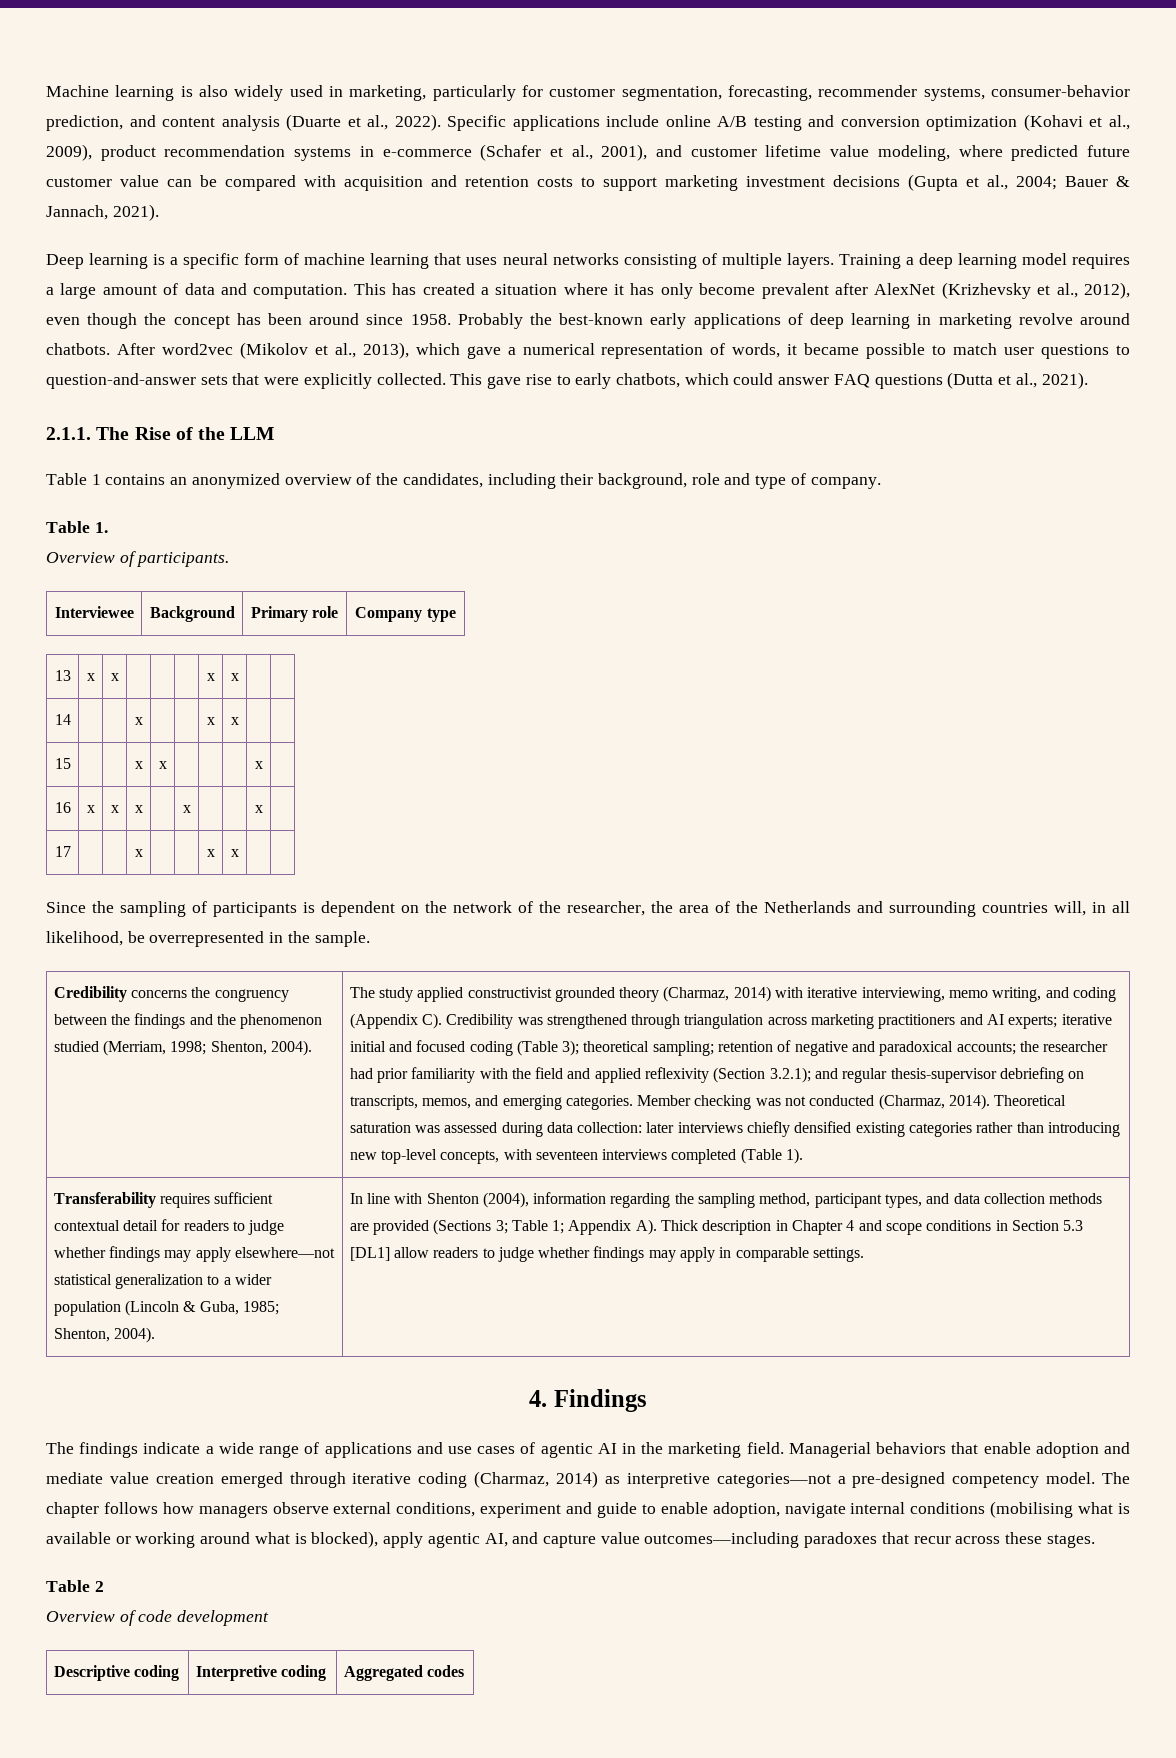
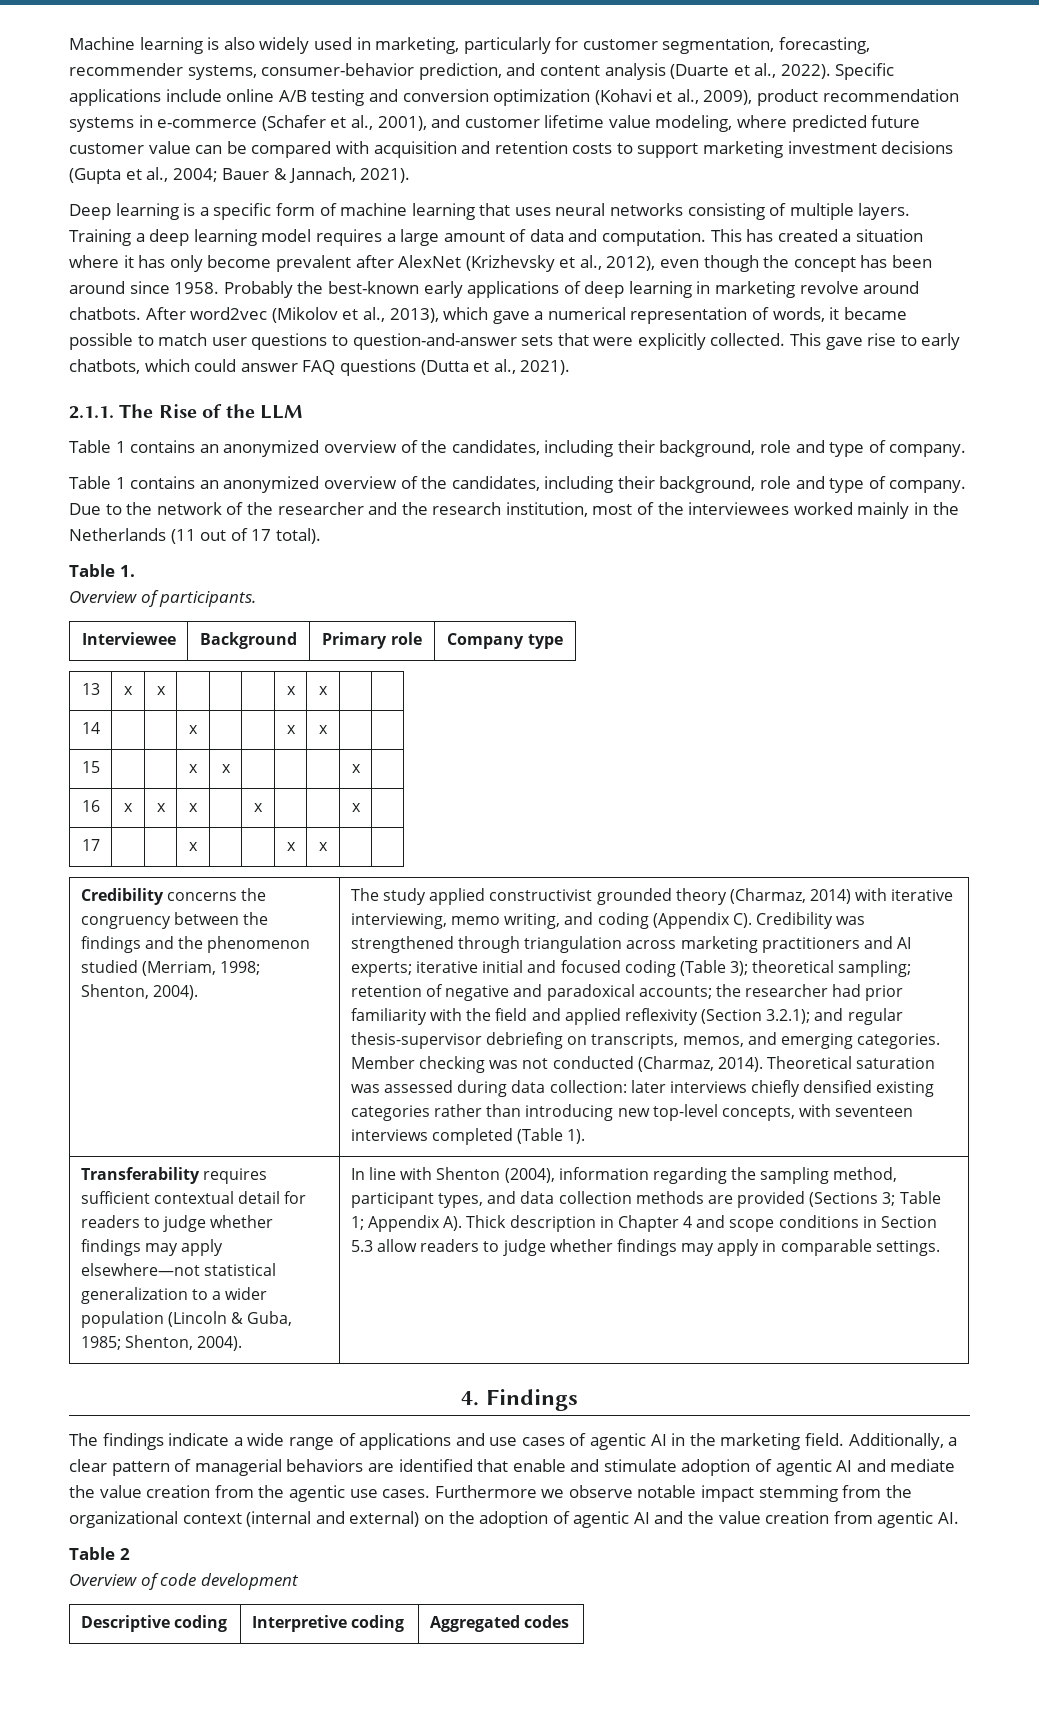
+ Table 1 contains an anonymized overview of the candidates, including their background, role and type of company. Due to the network of the researcher and the research institution, most of the interviewees worked mainly in the Netherlands (11 out of 17 total).
- Since the sampling of participants is dependent on the network of the researcher, the area of the Netherlands and surrounding countries will, in all likelihood, be overrepresented in the sample.
- In line with Shenton (2004), information regarding the sampling method, participant types, and data collection methods are provided (Sections 3; Table 1; Appendix A). Thick description in Chapter 4 and scope conditions in Section 5.3 [DL1] allow readers to judge whether findings may apply in comparable settings.
+ In line with Shenton (2004), information regarding the sampling method, participant types, and data collection methods are provided (Sections 3; Table 1; Appendix A). Thick description in Chapter 4 and scope conditions in Section 5.3 allow readers to judge whether findings may apply in comparable settings.
- Managerial behaviors that enable adoption and mediate value creation emerged through iterative coding (Charmaz, 2014) as interpretive categories—not a pre-designed competency model. The chapter follows how managers observe external conditions, experiment and guide to enable adoption, navigate internal conditions (mobilising what is available or working around what is blocked), apply agentic AI, and capture value outcomes—including paradoxes that recur across these stages.
+ Additionally, a clear pattern of managerial behaviors are identified that enable and stimulate adoption of agentic AI and mediate the value creation from the agentic use cases. Furthermore we observe notable impact stemming from the organizational context (internal and external) on the adoption of agentic AI and the value creation from agentic AI.

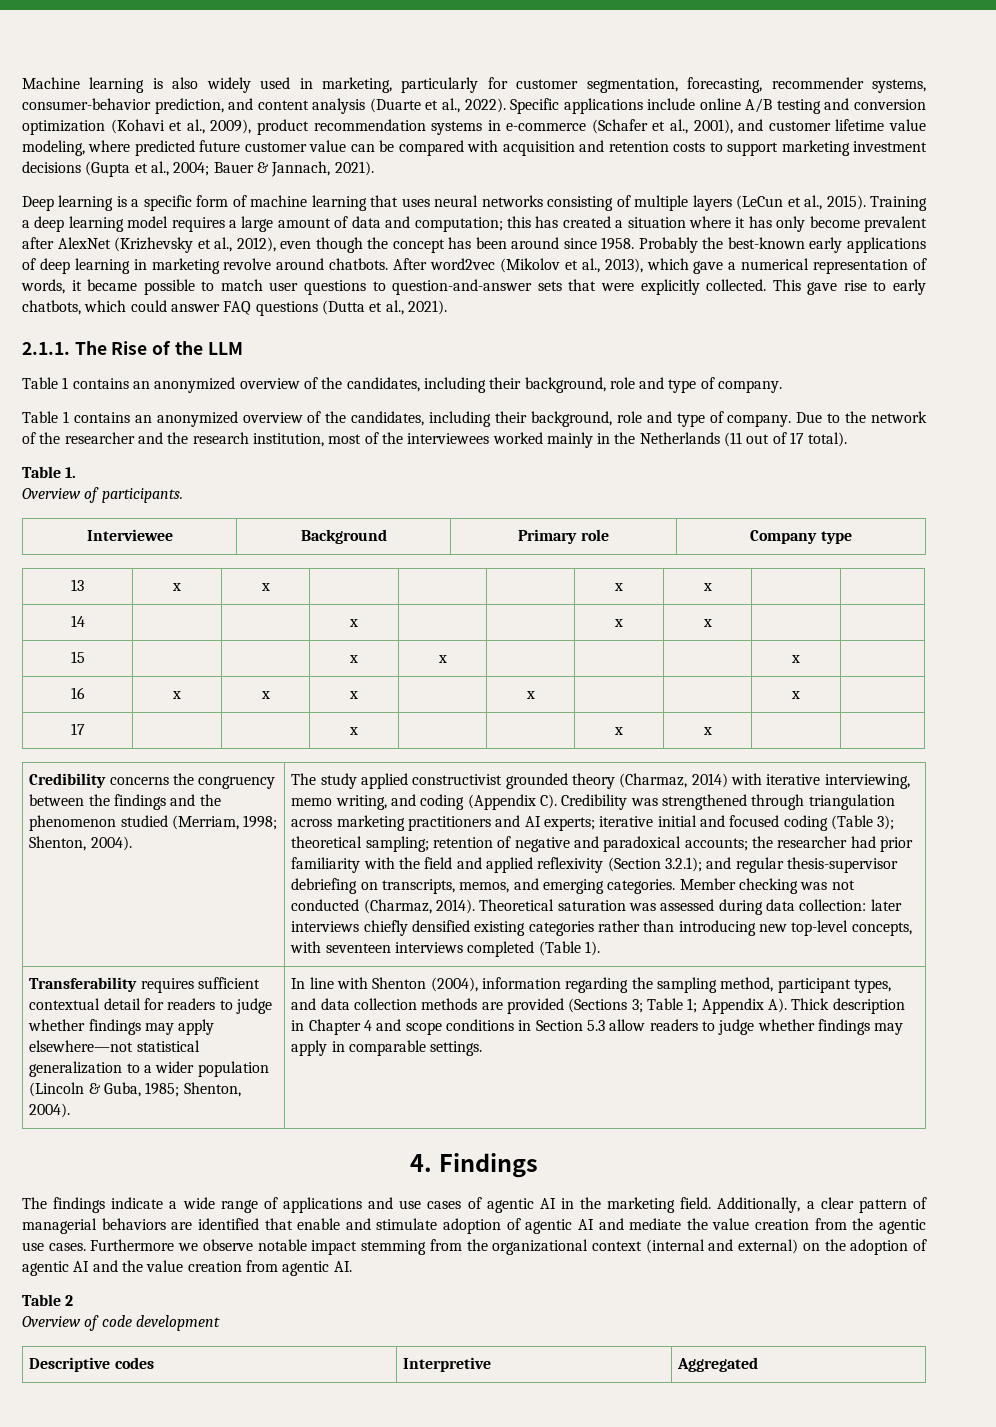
- Deep learning is a specific form of machine learning that uses neural networks consisting of multiple layers.
+ Deep learning is a specific form of machine learning that uses neural networks consisting of multiple layers (LeCun et al., 2015).
- Training a deep learning model requires a large amount of data and computation. This has created a situation where it has only become prevalent after AlexNet (Krizhevsky et al., 2012), even though the concept has been around since 1958.
+ Training a deep learning model requires a large amount of data and computation; this has created a situation where it has only become prevalent after AlexNet (Krizhevsky et al., 2012), even though the concept has been around since 1958.
- Descriptive coding | Interpretive coding | Aggregated codes
+ Descriptive codes | Interpretive | Aggregated

